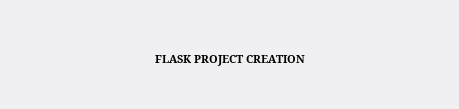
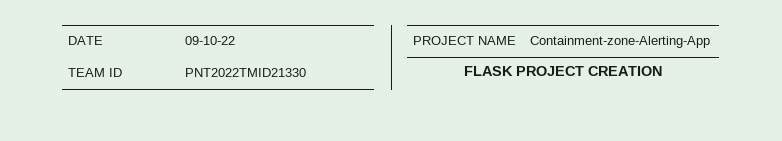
+ DATE | 09-10-22
+ TEAM ID | PNT2022TMID21330
+ PROJECT NAME | Containment-zone-Alerting-App

